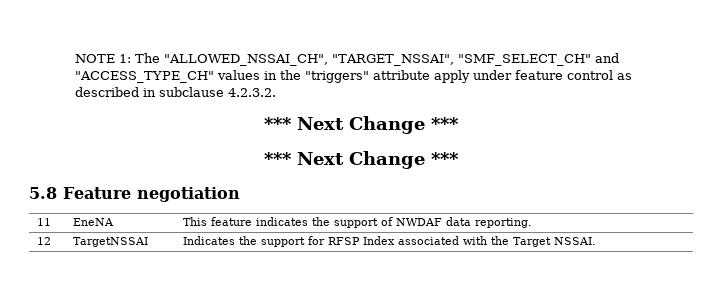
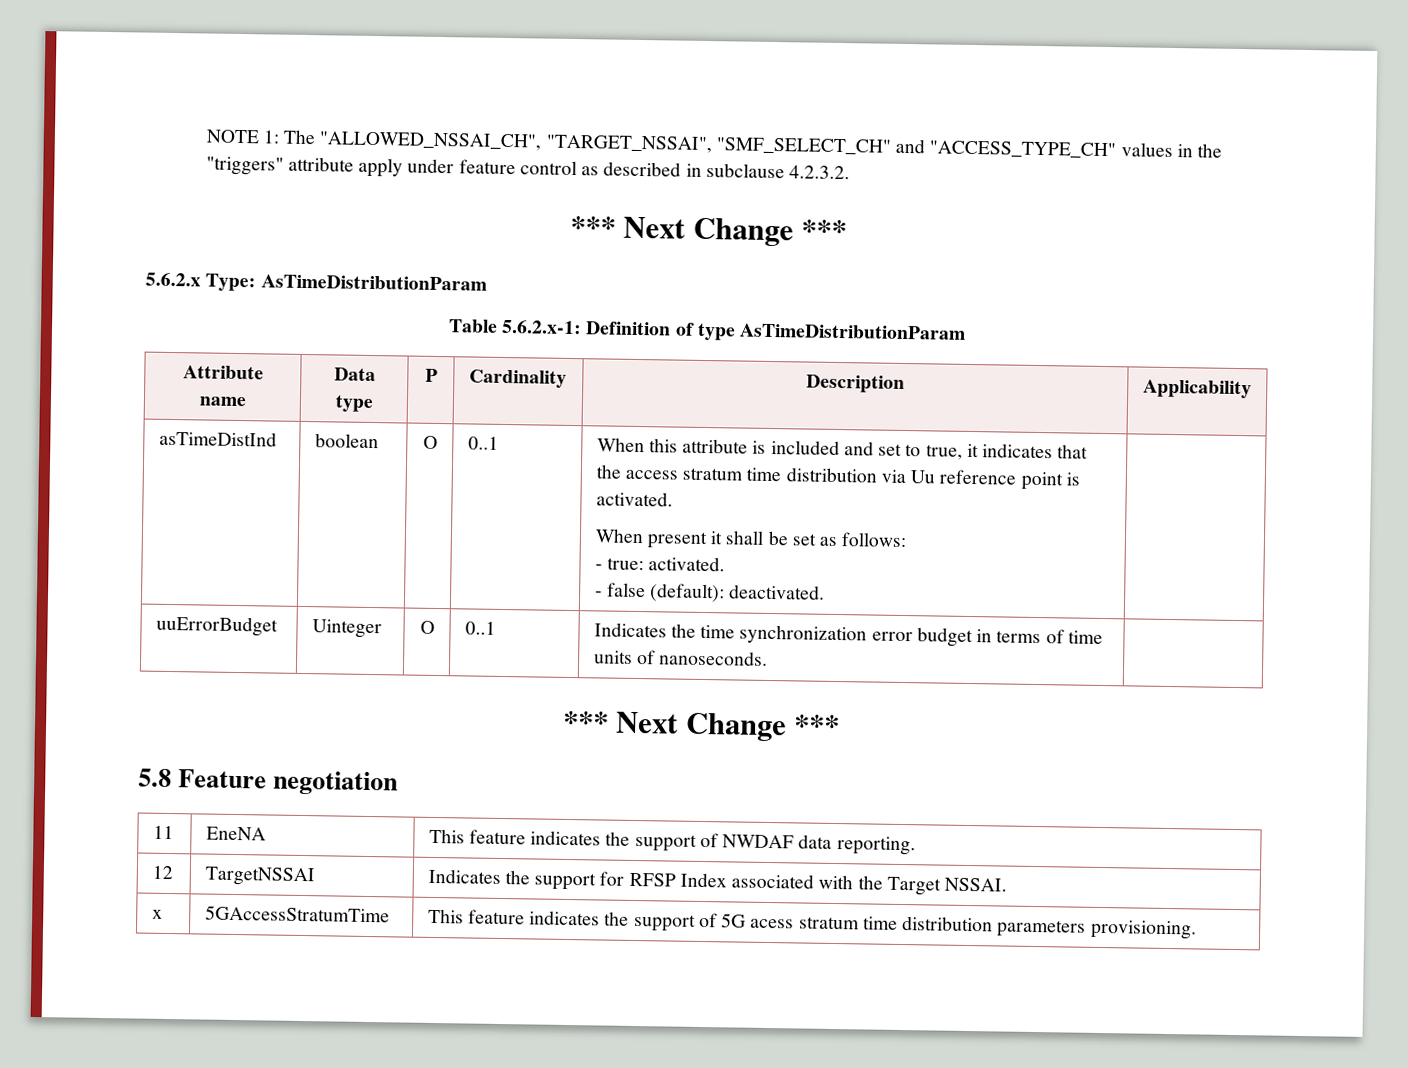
+ 5.6.2.x Type: AsTimeDistributionParam
+ Table 5.6.2.x-1: Definition of type AsTimeDistributionParam
+ Attribute name | Data type | P | Cardinality | Description | Applicability
+ asTimeDistInd | boolean | O | 0..1 | When this attribute is included and set to true, it indicates that the access stratum time distribution via Uu reference point is activated.
+ When present it shall be set as follows:
+ - true: activated.
+ - false (default): deactivated. |
+ uuErrorBudget | Uinteger | O | 0..1 | Indicates the time synchronization error budget in terms of time units of nanoseconds. |
+ x | 5GAccessStratumTime | This feature indicates the support of 5G acess stratum time distribution parameters provisioning.

